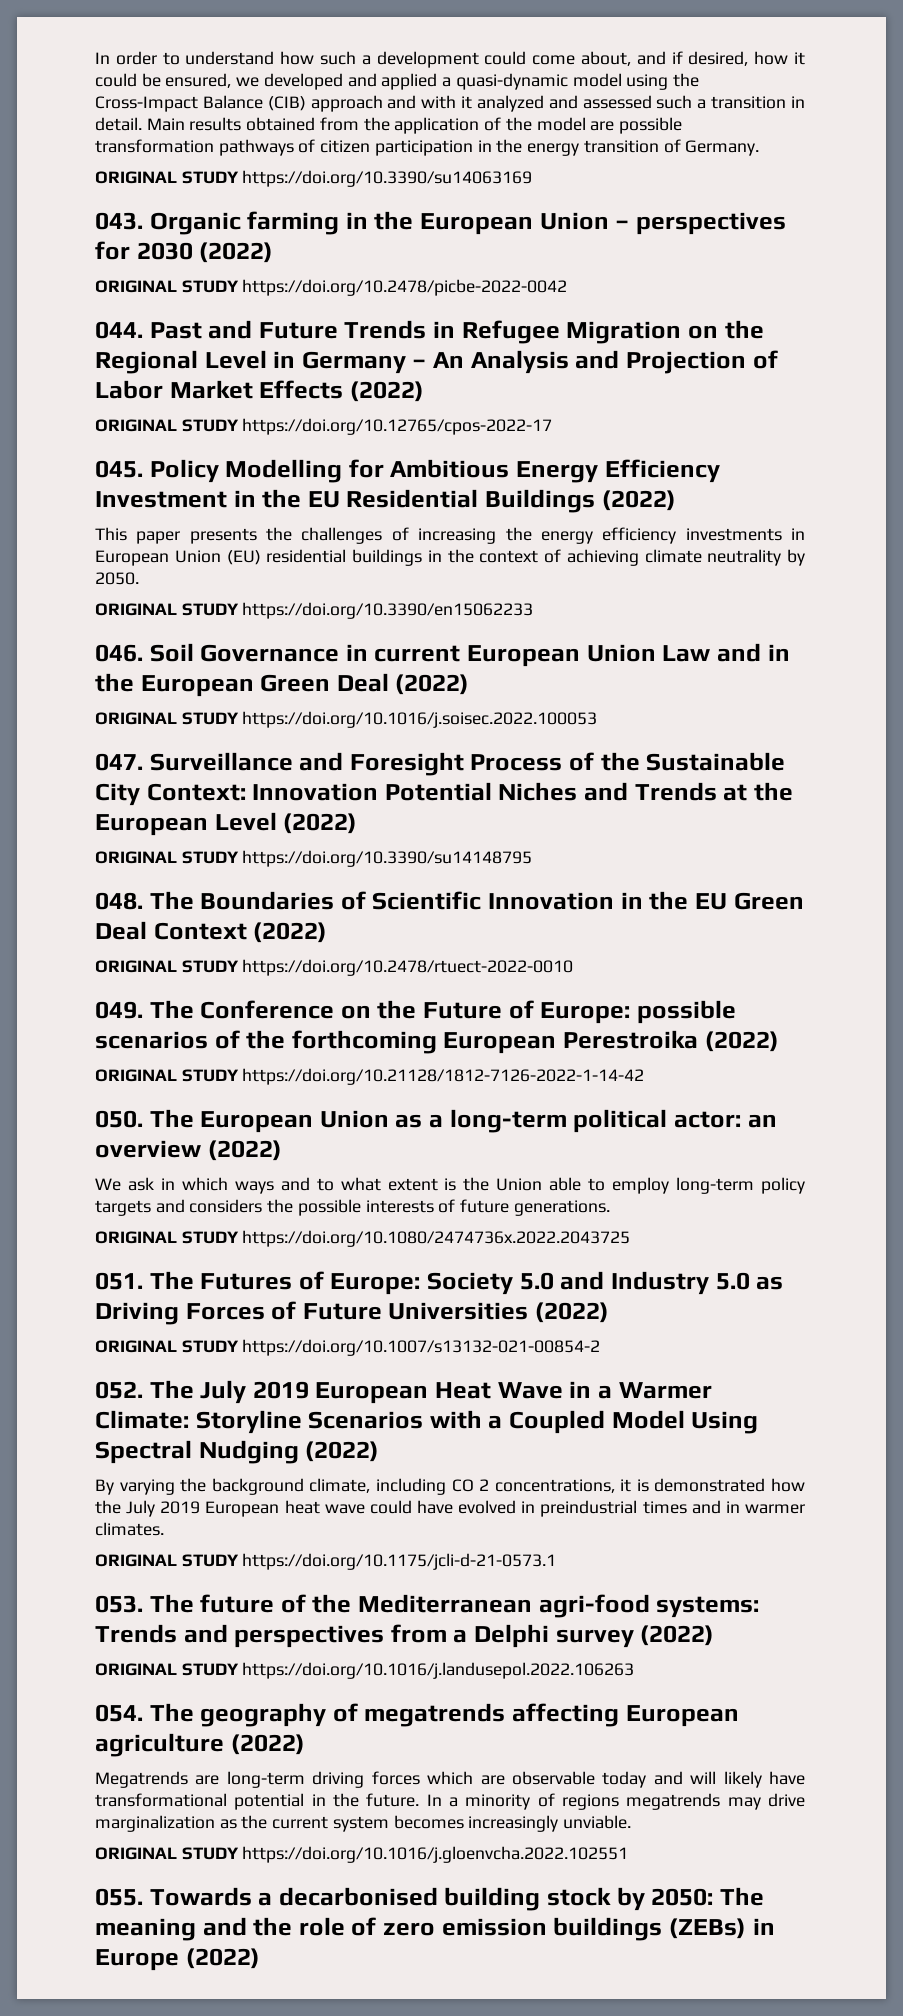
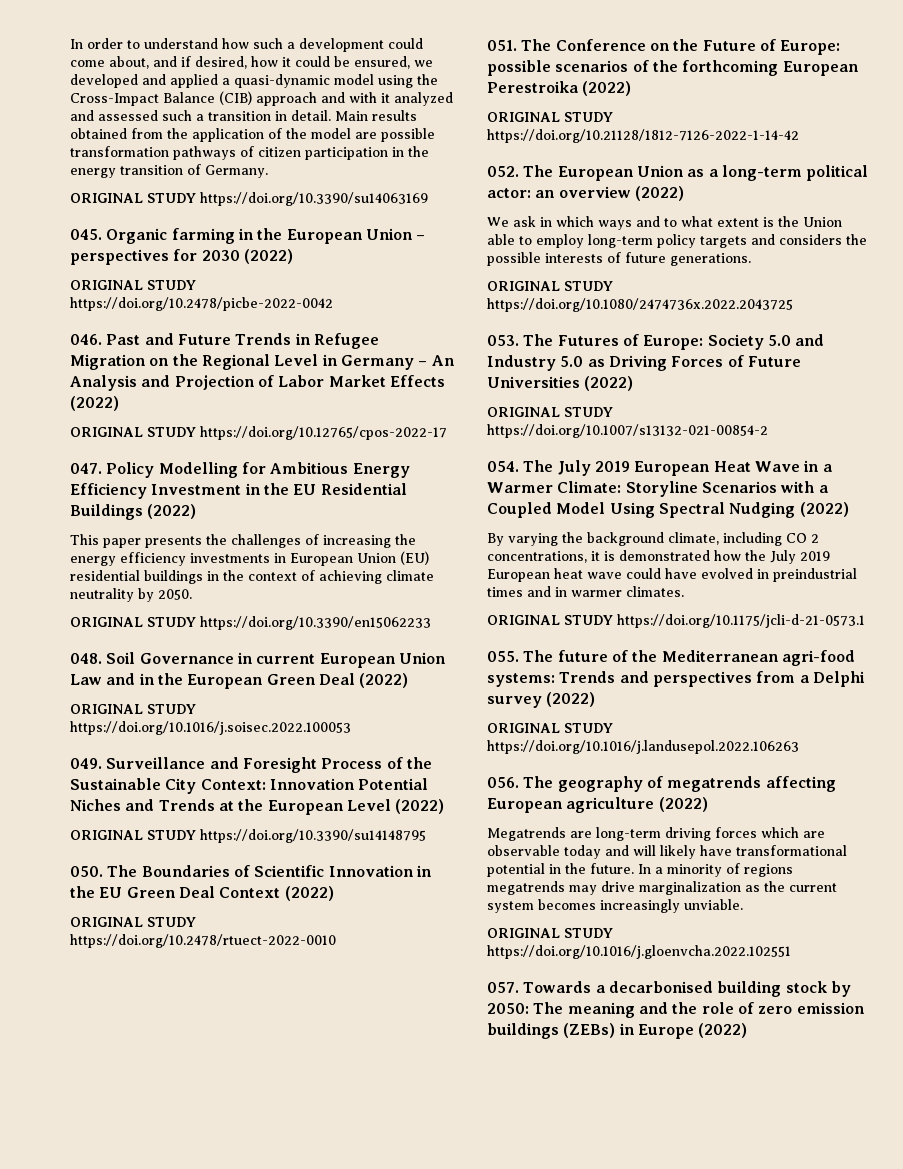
- 043. Organic farming in the European Union – perspectives for 2030 (2022)
+ 045. Organic farming in the European Union – perspectives for 2030 (2022)
- 044. Past and Future Trends in Refugee Migration on the Regional Level in Germany – An Analysis and Projection of Labor Market Effects (2022)
+ 046. Past and Future Trends in Refugee Migration on the Regional Level in Germany – An Analysis and Projection of Labor Market Effects (2022)
- 045. Policy Modelling for Ambitious Energy Efficiency Investment in the EU Residential Buildings (2022)
+ 047. Policy Modelling for Ambitious Energy Efficiency Investment in the EU Residential Buildings (2022)
- 046. Soil Governance in current European Union Law and in the European Green Deal (2022)
+ 048. Soil Governance in current European Union Law and in the European Green Deal (2022)
- 047. Surveillance and Foresight Process of the Sustainable City Context: Innovation Potential Niches and Trends at the European Level (2022)
+ 049. Surveillance and Foresight Process of the Sustainable City Context: Innovation Potential Niches and Trends at the European Level (2022)
- 048. The Boundaries of Scientific Innovation in the EU Green Deal Context (2022)
+ 050. The Boundaries of Scientific Innovation in the EU Green Deal Context (2022)
- 049. The Conference on the Future of Europe: possible scenarios of the forthcoming European Perestroika (2022)
+ 051. The Conference on the Future of Europe: possible scenarios of the forthcoming European Perestroika (2022)
- 050. The European Union as a long-term political actor: an overview (2022)
+ 052. The European Union as a long-term political actor: an overview (2022)
- 051. The Futures of Europe: Society 5.0 and Industry 5.0 as Driving Forces of Future Universities (2022)
+ 053. The Futures of Europe: Society 5.0 and Industry 5.0 as Driving Forces of Future Universities (2022)
- 052. The July 2019 European Heat Wave in a Warmer Climate: Storyline Scenarios with a Coupled Model Using Spectral Nudging (2022)
+ 054. The July 2019 European Heat Wave in a Warmer Climate: Storyline Scenarios with a Coupled Model Using Spectral Nudging (2022)
- 053. The future of the Mediterranean agri-food systems: Trends and perspectives from a Delphi survey (2022)
+ 055. The future of the Mediterranean agri-food systems: Trends and perspectives from a Delphi survey (2022)
- 054. The geography of megatrends affecting European agriculture (2022)
+ 056. The geography of megatrends affecting European agriculture (2022)
- 055. Towards a decarbonised building stock by 2050: The meaning and the role of zero emission buildings (ZEBs) in Europe (2022)
+ 057. Towards a decarbonised building stock by 2050: The meaning and the role of zero emission buildings (ZEBs) in Europe (2022)

